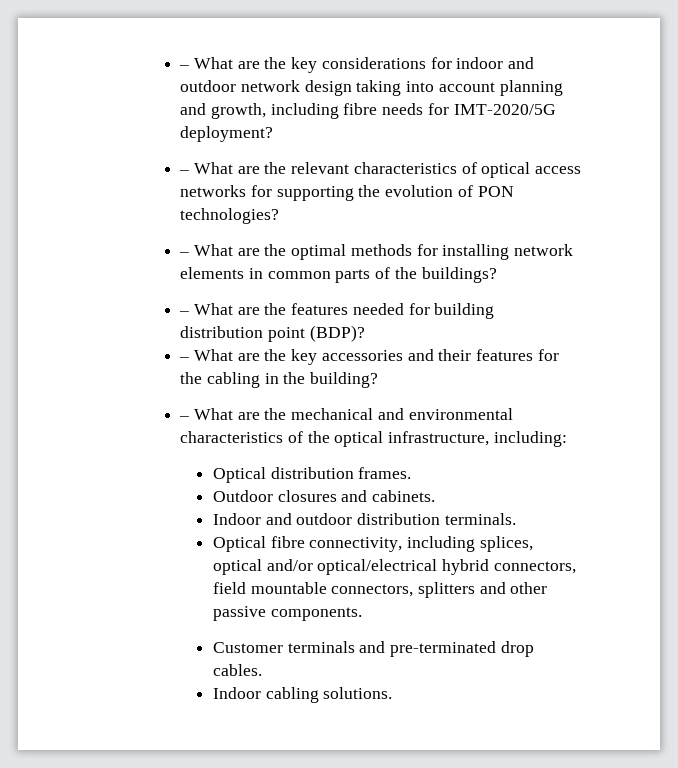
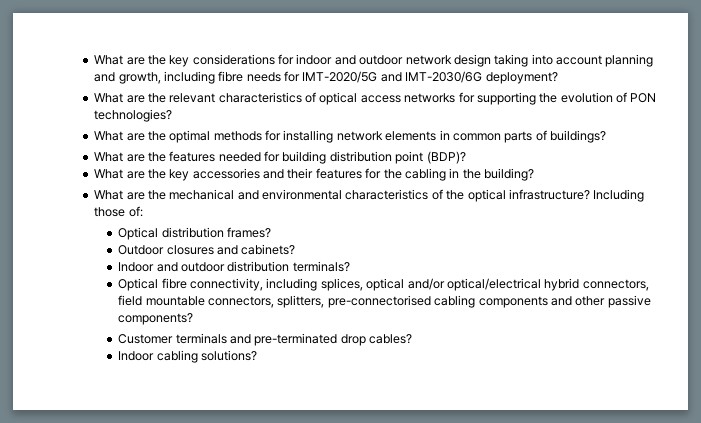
- – What are the key considerations for indoor and outdoor network design taking into account planning and growth, including fibre needs for IMT-2020/5G deployment?
+ What are the key considerations for indoor and outdoor network design taking into account planning and growth, including fibre needs for IMT-2020/5G and IMT-2030/6G deployment?
- – What are the relevant characteristics of optical access networks for supporting the evolution of PON technologies?
+ What are the relevant characteristics of optical access networks for supporting the evolution of PON technologies?
- – What are the optimal methods for installing network elements in common parts of the buildings?
+ What are the optimal methods for installing network elements in common parts of buildings?
- – What are the features needed for building distribution point (BDP)?
+ What are the features needed for building distribution point (BDP)?
- – What are the key accessories and their features for the cabling in the building?
+ What are the key accessories and their features for the cabling in the building?
- – What are the mechanical and environmental characteristics of the optical infrastructure, including:
+ What are the mechanical and environmental characteristics of the optical infrastructure? Including those of:
- Optical distribution frames.
+ Optical distribution frames?
- Outdoor closures and cabinets.
+ Outdoor closures and cabinets?
- Indoor and outdoor distribution terminals.
+ Indoor and outdoor distribution terminals?
- Optical fibre connectivity, including splices, optical and/or optical/electrical hybrid connectors, field mountable connectors, splitters and other passive components.
+ Optical fibre connectivity, including splices, optical and/or optical/electrical hybrid connectors, field mountable connectors, splitters, pre-connectorised cabling components and other passive components?
- Customer terminals and pre-terminated drop cables.
+ Customer terminals and pre-terminated drop cables?
- Indoor cabling solutions.
+ Indoor cabling solutions?

